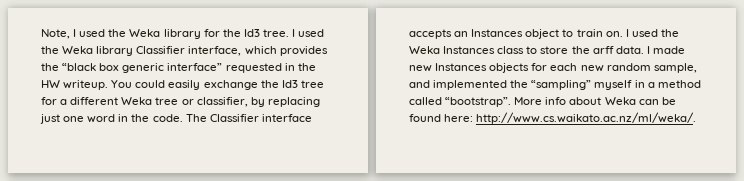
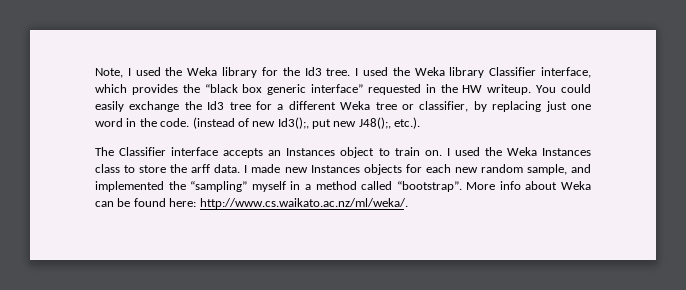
- You could easily exchange the Id3 tree for a different Weka tree or classifier, by replacing just one word in the code. The Classifier interface accepts an Instances object to train on.
+ You could easily exchange the Id3 tree for a different Weka tree or classifier, by replacing just one word in the code. (instead of new Id3();, put new J48();, etc.).
+ The Classifier interface accepts an Instances object to train on.

